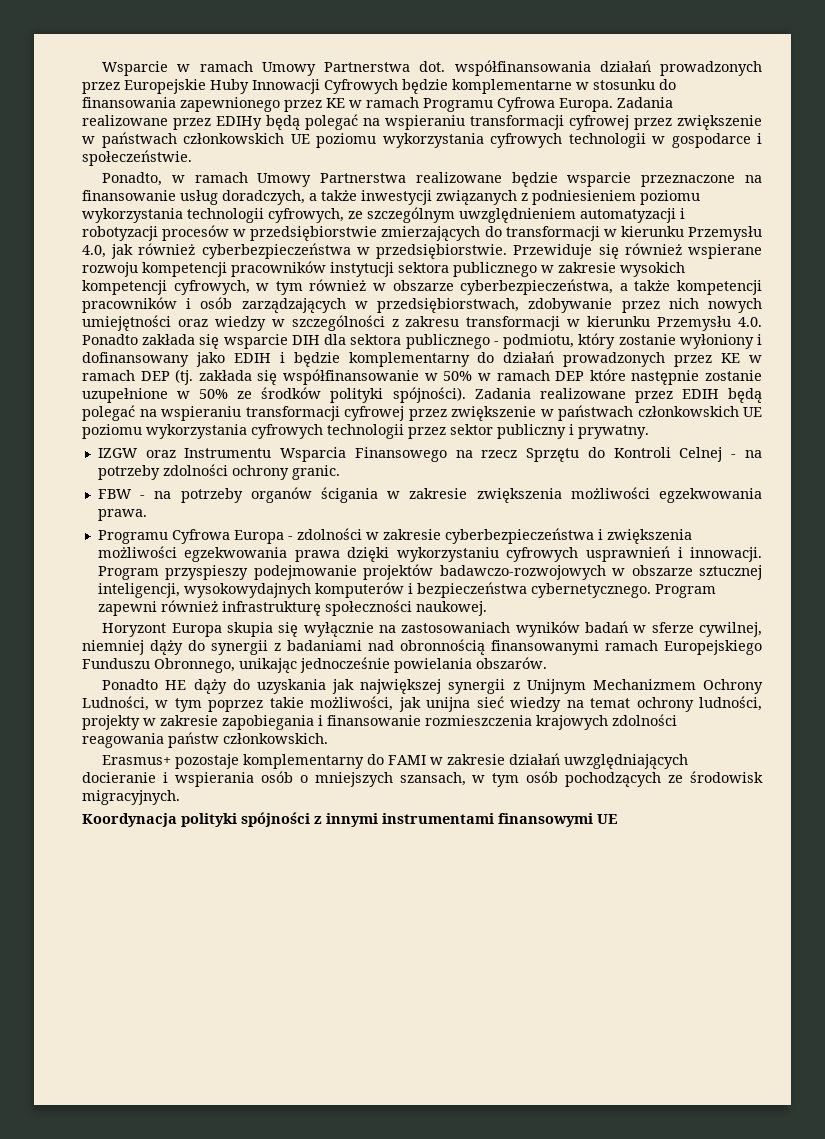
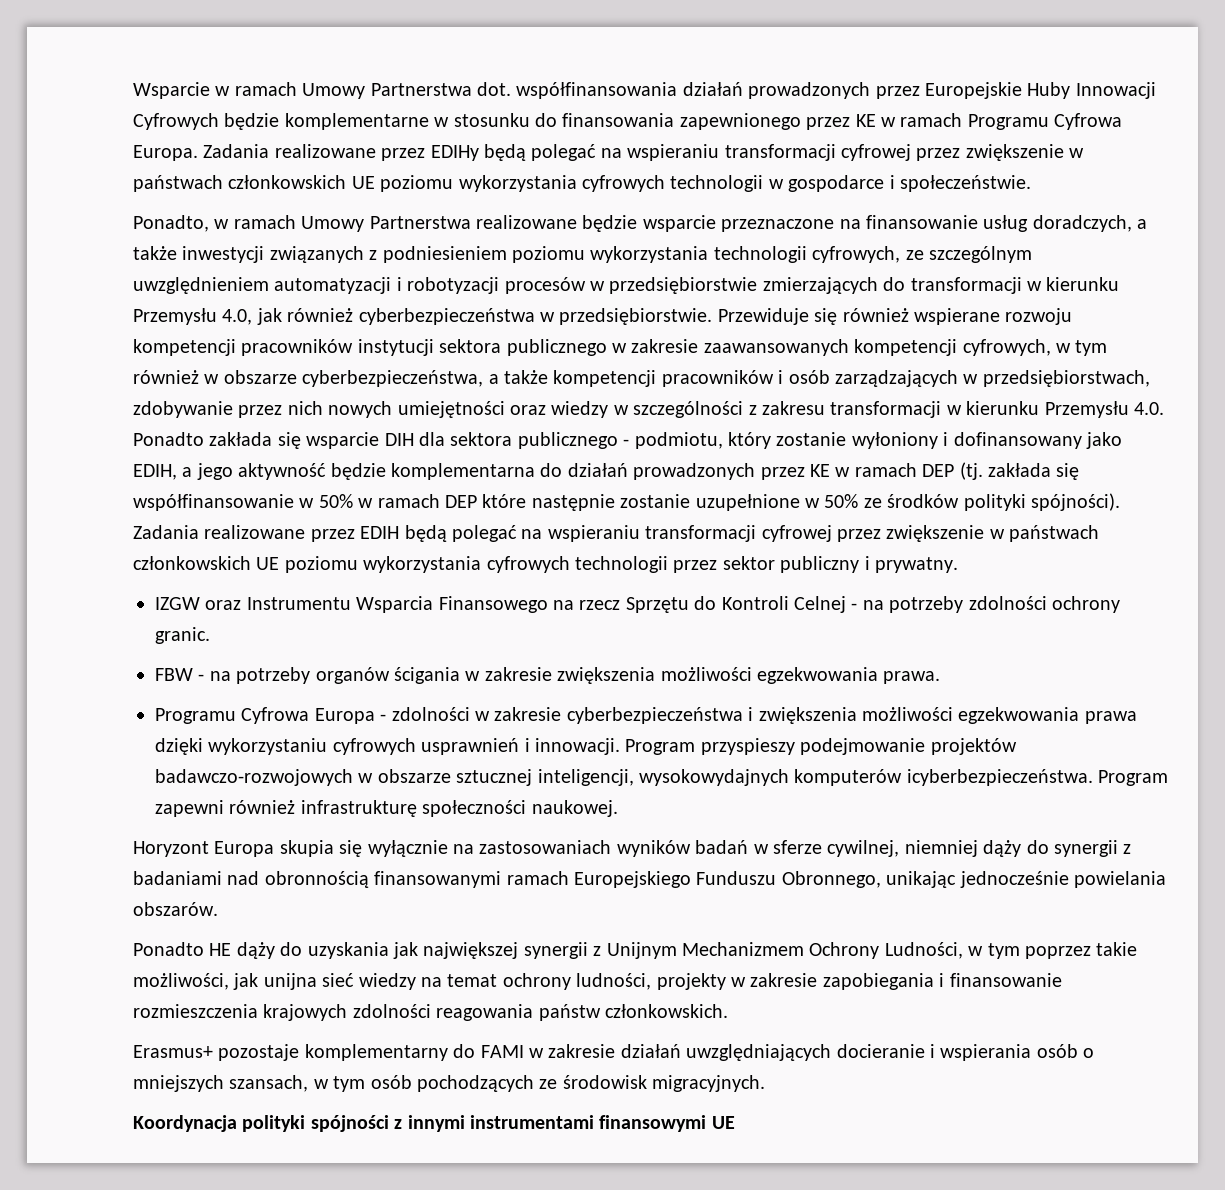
- Przewiduje się również wspierane rozwoju kompetencji pracowników instytucji sektora publicznego w zakresie wysokich kompetencji cyfrowych, w tym również w obszarze cyberbezpieczeństwa, a także kompetencji pracowników i osób zarządzających w przedsiębiorstwach, zdobywanie przez nich nowych umiejętności oraz wiedzy w szczególności z zakresu transformacji w kierunku Przemysłu 4.0. Ponadto zakłada się wsparcie DIH dla sektora publicznego - podmiotu, który zostanie wyłoniony i dofinansowany jako EDIH i będzie komplementarny do działań prowadzonych przez KE w ramach DEP (tj. zakłada się współfinansowanie w 50% w ramach DEP które następnie zostanie uzupełnione w 50% ze środków polityki spójności).
+ Przewiduje się również wspierane rozwoju kompetencji pracowników instytucji sektora publicznego w zakresie zaawansowanych kompetencji cyfrowych, w tym również w obszarze cyberbezpieczeństwa, a także kompetencji pracowników i osób zarządzających w przedsiębiorstwach, zdobywanie przez nich nowych umiejętności oraz wiedzy w szczególności z zakresu transformacji w kierunku Przemysłu 4.0. Ponadto zakłada się wsparcie DIH dla sektora publicznego - podmiotu, który zostanie wyłoniony i dofinansowany jako EDIH, a jego aktywność będzie komplementarna do działań prowadzonych przez KE w ramach DEP (tj. zakłada się współfinansowanie w 50% w ramach DEP które następnie zostanie uzupełnione w 50% ze środków polityki spójności).
- Program przyspieszy podejmowanie projektów badawczo-rozwojowych w obszarze sztucznej inteligencji, wysokowydajnych komputerów i bezpieczeństwa cybernetycznego.
+ Program przyspieszy podejmowanie projektów badawczo-rozwojowych w obszarze sztucznej inteligencji, wysokowydajnych komputerów icyberbezpieczeństwa.

